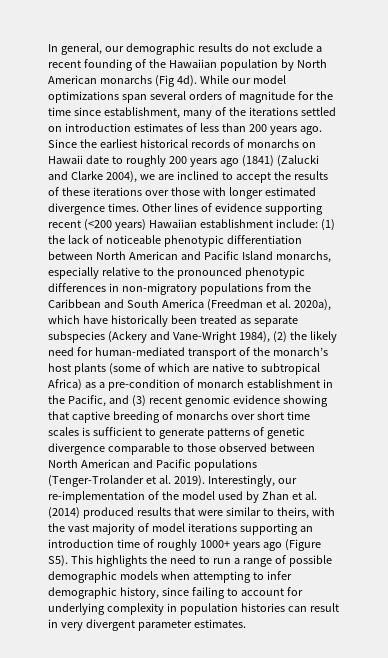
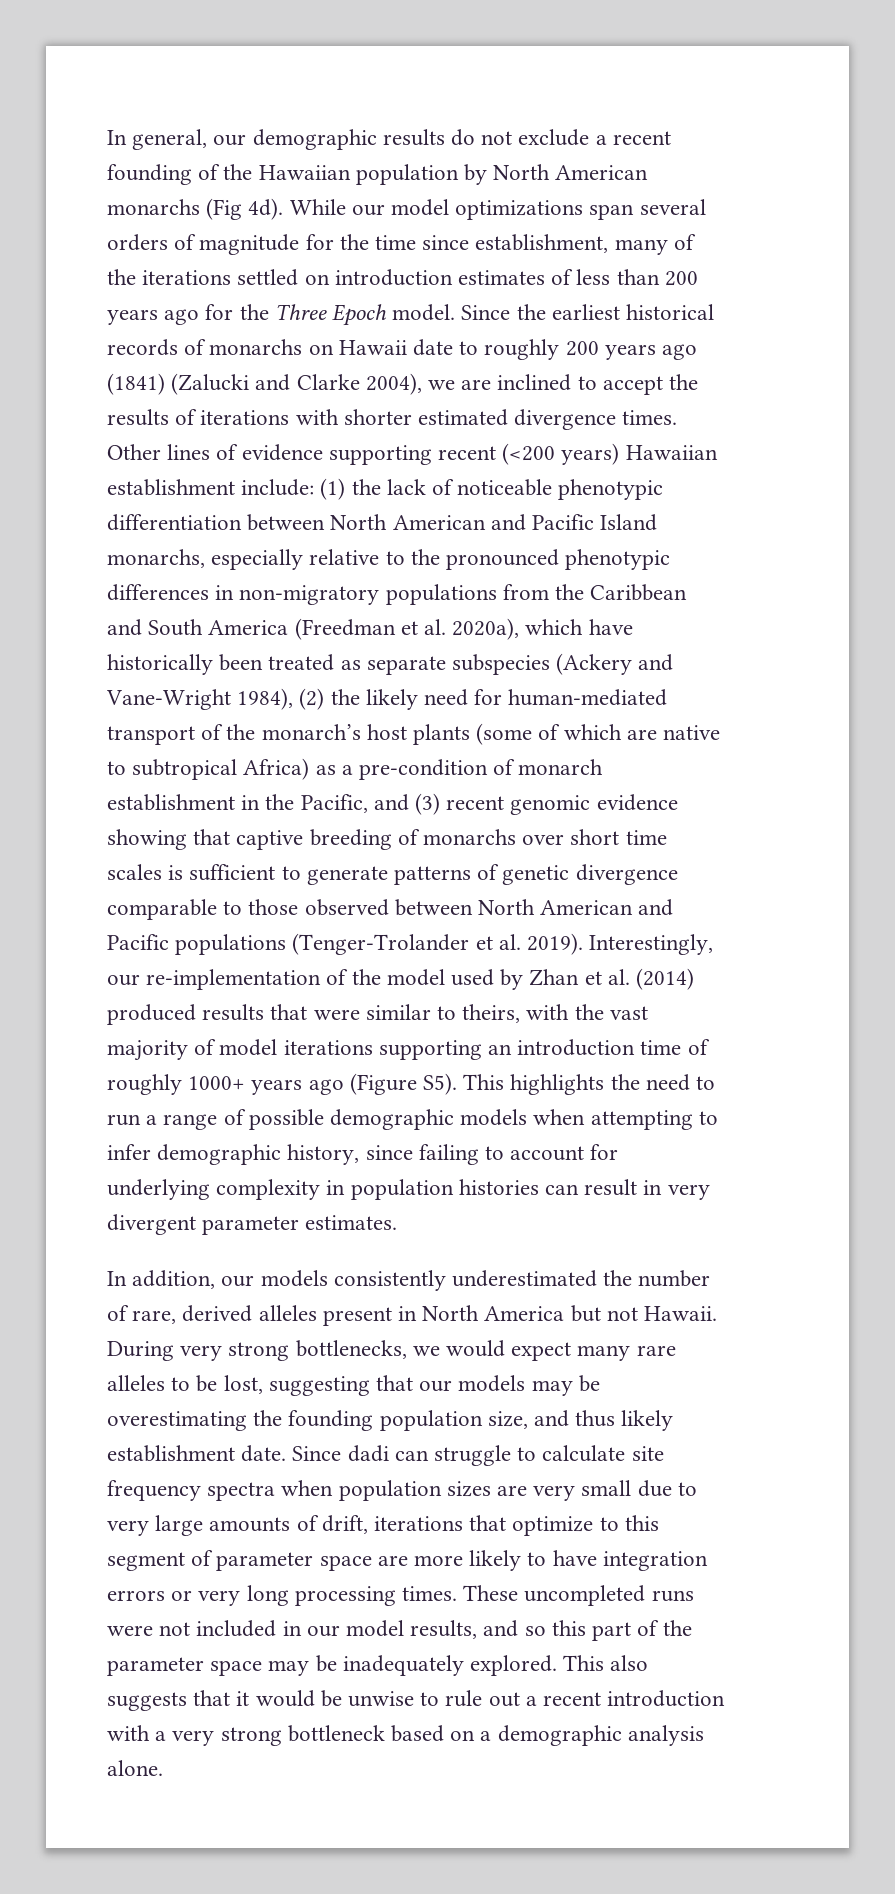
- While our model optimizations span several orders of magnitude for the time since establishment, many of the iterations settled on introduction estimates of less than 200 years ago.
+ While our model optimizations span several orders of magnitude for the time since establishment, many of the iterations settled on introduction estimates of less than 200 years ago for the Three Epoch model.
- Since the earliest historical records of monarchs on Hawaii date to roughly 200 years ago (1841) (Zalucki and Clarke 2004), we are inclined to accept the results of these iterations over those with longer estimated divergence times.
+ Since the earliest historical records of monarchs on Hawaii date to roughly 200 years ago (1841) (Zalucki and Clarke 2004), we are inclined to accept the results of iterations with shorter estimated divergence times.
+ In addition, our models consistently underestimated the number of rare, derived alleles present in North America but not Hawaii. During very strong bottlenecks, we would expect many rare alleles to be lost, suggesting that our models may be overestimating the founding population size, and thus likely establishment date. Since dadi can struggle to calculate site frequency spectra when population sizes are very small due to very large amounts of drift, iterations that optimize to this segment of parameter space are more likely to have integration errors or very long processing times. These uncompleted runs were not included in our model results, and so this part of the parameter space may be inadequately explored. This also suggests that it would be unwise to rule out a recent introduction with a very strong bottleneck based on a demographic analysis alone.

